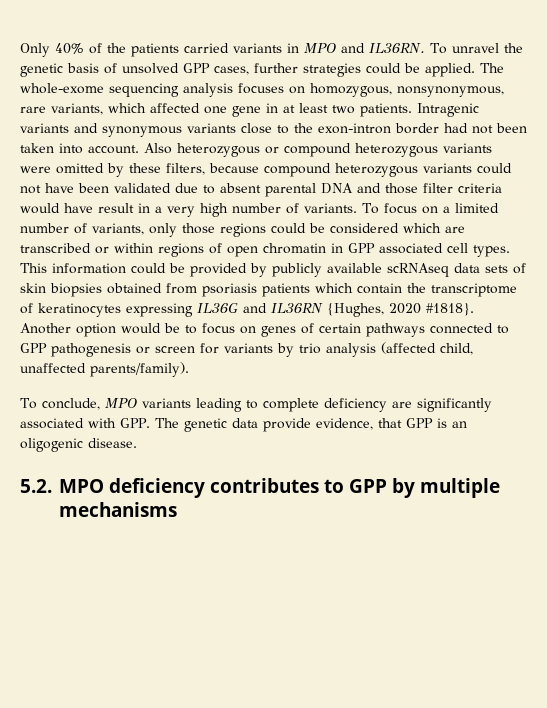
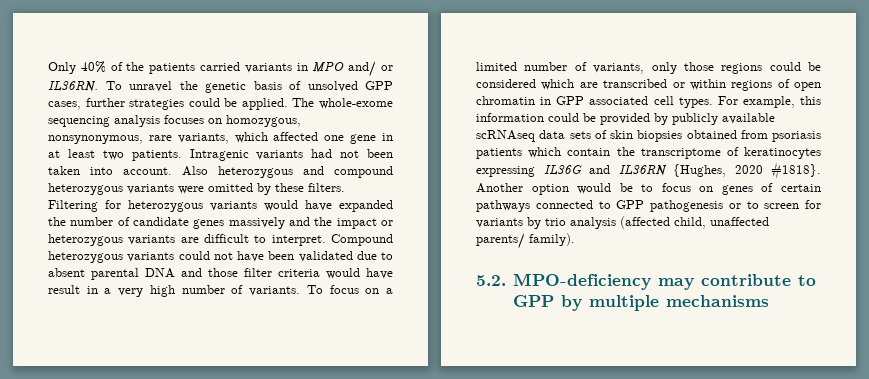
- Only 40% of the patients carried variants in MPO and IL36RN.
+ Only 40% of the patients carried variants in MPO and/ or IL36RN.
- Intragenic variants and synonymous variants close to the exon-intron border had not been taken into account.
+ Intragenic variants had not been taken into account.
- Also heterozygous or compound heterozygous variants were omitted by these filters, because compound heterozygous variants could not have been validated due to absent parental DNA and those filter criteria would have result in a very high number of variants.
+ Also heterozygous and compound heterozygous variants were omitted by these filters. Filtering for heterozygous variants would have expanded the number of candidate genes massively and the impact or heterozygous variants are difficult to interpret. Compound heterozygous variants could not have been validated due to absent parental DNA and those filter criteria would have result in a very high number of variants.
- This information could be provided by publicly available scRNAseq data sets of skin biopsies obtained from psoriasis patients which contain the transcriptome of keratinocytes expressing IL36G and IL36RN {Hughes, 2020 #1818}.
+ For example, this information could be provided by publicly available scRNAseq data sets of skin biopsies obtained from psoriasis patients which contain the transcriptome of keratinocytes expressing IL36G and IL36RN {Hughes, 2020 #1818}.
- Another option would be to focus on genes of certain pathways connected to GPP pathogenesis or screen for variants by trio analysis (affected child, unaffected parents/family).
- To conclude, MPO variants leading to complete deficiency are significantly associated with GPP. The genetic data provide evidence, that GPP is an oligogenic disease.
- 5.2. MPO deficiency contributes to GPP by multiple mechanisms
+ Another option would be to focus on genes of certain pathways connected to GPP pathogenesis or to screen for variants by trio analysis (affected child, unaffected parents/ family).
+ 5.2. MPO-deficiency may contribute to GPP by multiple mechanisms

